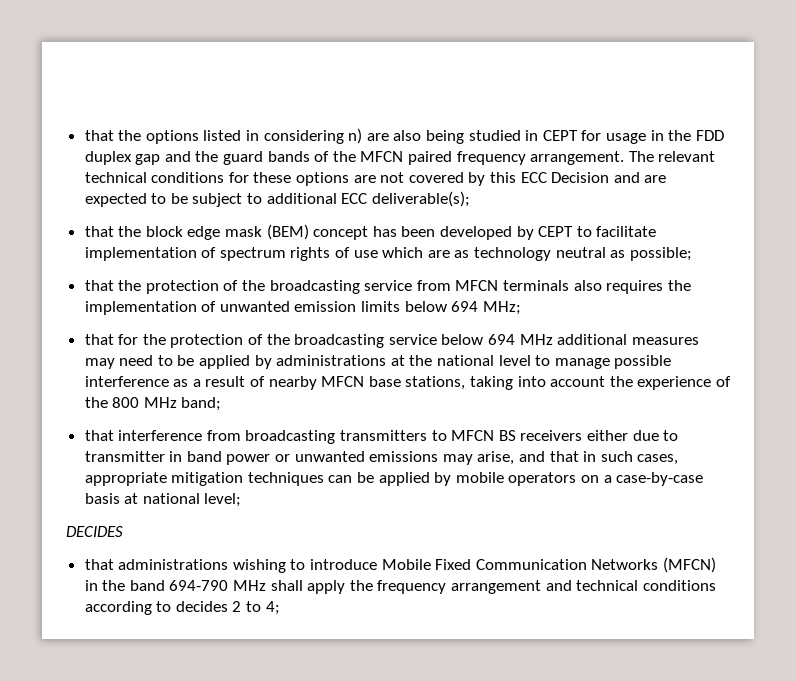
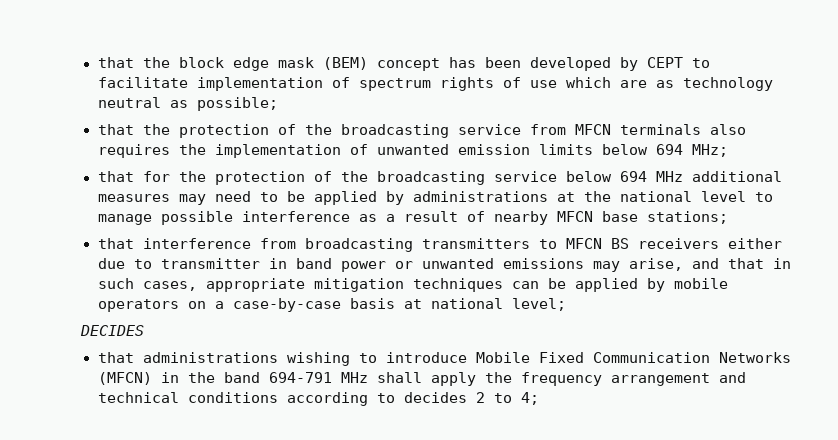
- that the options listed in considering n) are also being studied in CEPT for usage in the FDD duplex gap and the guard bands of the MFCN paired frequency arrangement. The relevant technical conditions for these options are not covered by this ECC Decision and are expected to be subject to additional ECC deliverable(s);
- that for the protection of the broadcasting service below 694 MHz additional measures may need to be applied by administrations at the national level to manage possible interference as a result of nearby MFCN base stations, taking into account the experience of the 800 MHz band;
+ that for the protection of the broadcasting service below 694 MHz additional measures may need to be applied by administrations at the national level to manage possible interference as a result of nearby MFCN base stations;
- that administrations wishing to introduce Mobile Fixed Communication Networks (MFCN) in the band 694-790 MHz shall apply the frequency arrangement and technical conditions according to decides 2 to 4;
+ that administrations wishing to introduce Mobile Fixed Communication Networks (MFCN) in the band 694-791 MHz shall apply the frequency arrangement and technical conditions according to decides 2 to 4;

